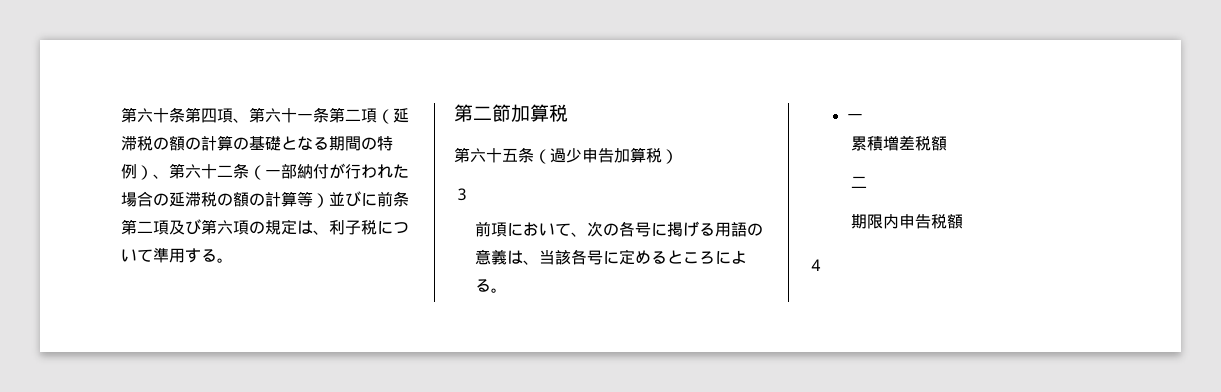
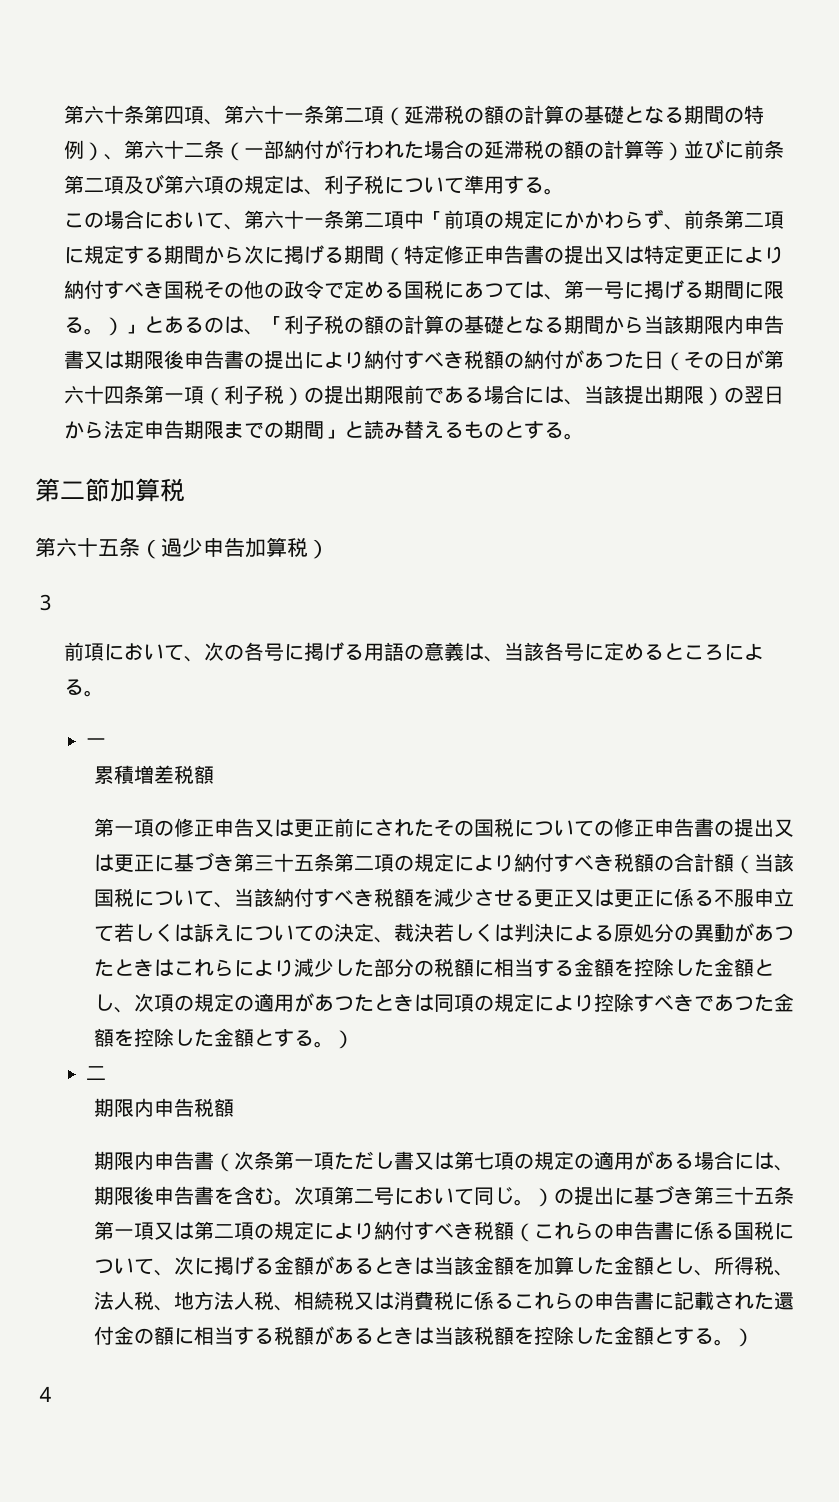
+ この場合において、第六十一条第二項中「前項の規定にかかわらず、前条第二項に規定する期間から次に掲げる期間（特定修正申告書の提出又は特定更正により納付すべき国税その他の政令で定める国税にあつては、第一号に掲げる期間に限る。）」とあるのは、「利子税の額の計算の基礎となる期間から当該期限内申告書又は期限後申告書の提出により納付すべき税額の納付があつた日（その日が第六十四条第一項（利子税）の提出期限前である場合には、当該提出期限）の翌日から法定申告期限までの期間」と読み替えるものとする。
  累積増差税額
+ 第一項の修正申告又は更正前にされたその国税についての修正申告書の提出又は更正に基づき第三十五条第二項の規定により納付すべき税額の合計額（当該国税について、当該納付すべき税額を減少させる更正又は更正に係る不服申立て若しくは訴えについての決定、裁決若しくは判決による原処分の異動があつたときはこれらにより減少した部分の税額に相当する金額を控除した金額とし、次項の規定の適用があつたときは同項の規定により控除すべきであつた金額を控除した金額とする。）
  二
  期限内申告税額
+ 期限内申告書（次条第一項ただし書又は第七項の規定の適用がある場合には、期限後申告書を含む。次項第二号において同じ。）の提出に基づき第三十五条第一項又は第二項の規定により納付すべき税額（これらの申告書に係る国税について、次に掲げる金額があるときは当該金額を加算した金額とし、所得税、法人税、地方法人税、相続税又は消費税に係るこれらの申告書に記載された還付金の額に相当する税額があるときは当該税額を控除した金額とする。）

